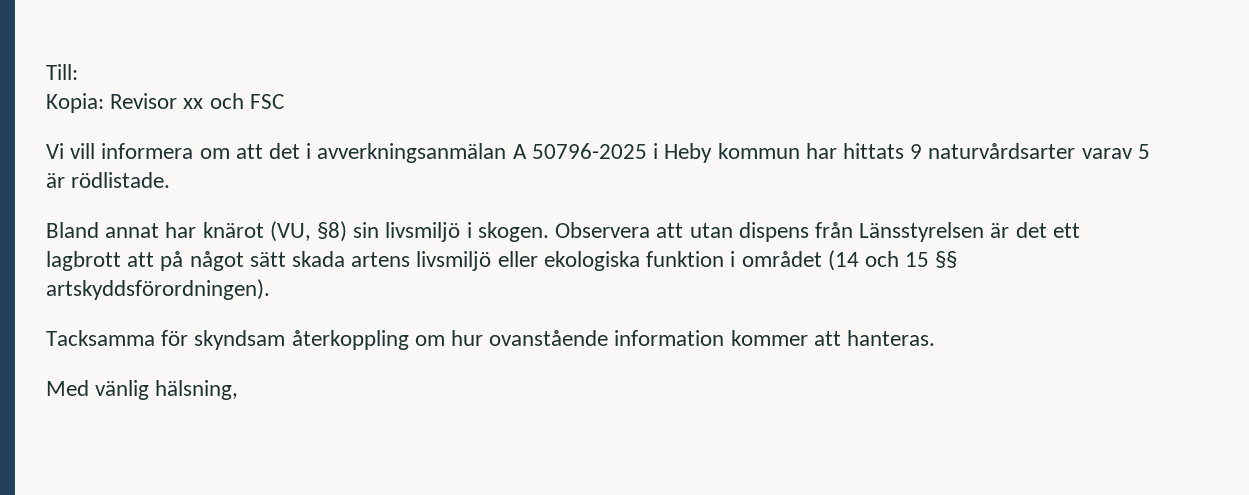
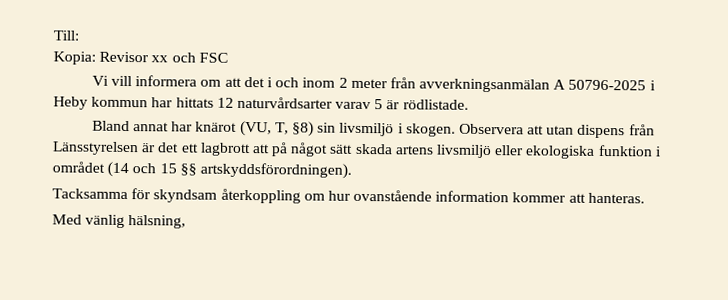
- Vi vill informera om att det i avverkningsanmälan A 50796-2025 i Heby kommun har hittats 9 naturvårdsarter varav 5 är rödlistade.
+ Vi vill informera om att det i och inom 2 meter från avverkningsanmälan A 50796-2025 i Heby kommun har hittats 12 naturvårdsarter varav 5 är rödlistade.
- Bland annat har knärot (VU, §8) sin livsmiljö i skogen.
+ Bland annat har knärot (VU, T, §8) sin livsmiljö i skogen.

